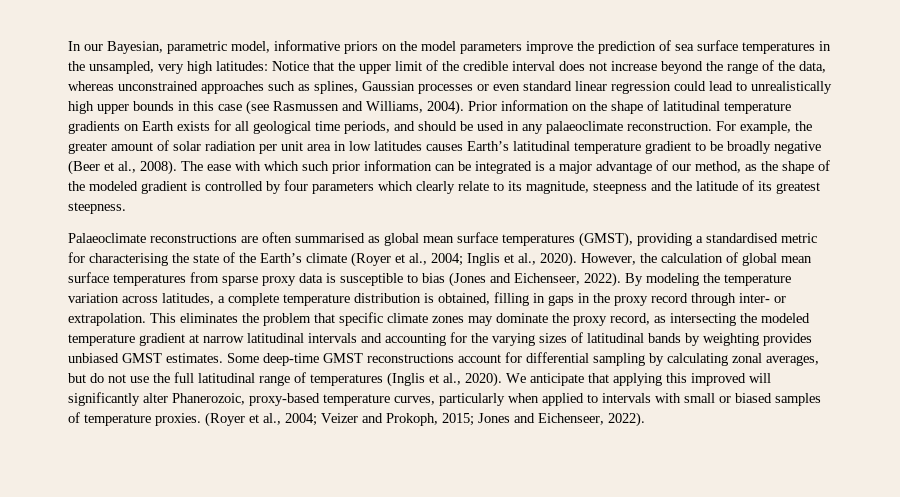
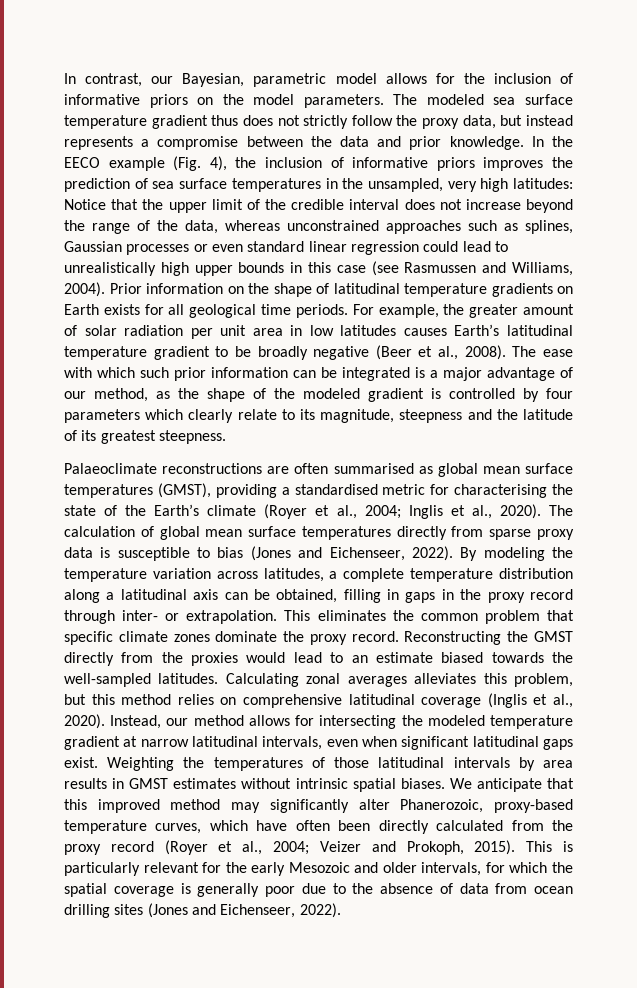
- In our Bayesian, parametric model, informative priors on the model parameters improve the prediction of sea surface temperatures in the unsampled, very high latitudes:
+ In contrast, our Bayesian, parametric model allows for the inclusion of informative priors on the model parameters. The modeled sea surface temperature gradient thus does not strictly follow the proxy data, but instead represents a compromise between the data and prior knowledge. In the EECO example (Fig. 4), the inclusion of informative priors improves the prediction of sea surface temperatures in the unsampled, very high latitudes:
- Prior information on the shape of latitudinal temperature gradients on Earth exists for all geological time periods, and should be used in any palaeoclimate reconstruction.
+ Prior information on the shape of latitudinal temperature gradients on Earth exists for all geological time periods.
- However, the calculation of global mean surface temperatures from sparse proxy data is susceptible to bias (Jones and Eichenseer, 2022).
+ The calculation of global mean surface temperatures directly from sparse proxy data is susceptible to bias (Jones and Eichenseer, 2022).
- By modeling the temperature variation across latitudes, a complete temperature distribution is obtained, filling in gaps in the proxy record through inter- or extrapolation.
+ By modeling the temperature variation across latitudes, a complete temperature distribution along a latitudinal axis can be obtained, filling in gaps in the proxy record through inter- or extrapolation.
- This eliminates the problem that specific climate zones may dominate the proxy record, as intersecting the modeled temperature gradient at narrow latitudinal intervals and accounting for the varying sizes of latitudinal bands by weighting provides unbiased GMST estimates. Some deep-time GMST reconstructions account for differential sampling by calculating zonal averages, but do not use the full latitudinal range of temperatures (Inglis et al., 2020).
+ This eliminates the common problem that specific climate zones dominate the proxy record. Reconstructing the GMST directly from the proxies would lead to an estimate biased towards the well-sampled latitudes. Calculating zonal averages alleviates this problem, but this method relies on comprehensive latitudinal coverage (Inglis et al., 2020). Instead, our method allows for intersecting the modeled temperature gradient at narrow latitudinal intervals, even when significant latitudinal gaps exist. Weighting the temperatures of those latitudinal intervals by area results in GMST estimates without intrinsic spatial biases.
- We anticipate that applying this improved will significantly alter Phanerozoic, proxy-based temperature curves, particularly when applied to intervals with small or biased samples of temperature proxies. (Royer et al., 2004; Veizer and Prokoph, 2015; Jones and Eichenseer, 2022).
+ We anticipate that this improved method may significantly alter Phanerozoic, proxy-based temperature curves, which have often been directly calculated from the proxy record (Royer et al., 2004; Veizer and Prokoph, 2015). This is particularly relevant for the early Mesozoic and older intervals, for which the spatial coverage is generally poor due to the absence of data from ocean drilling sites (Jones and Eichenseer, 2022).

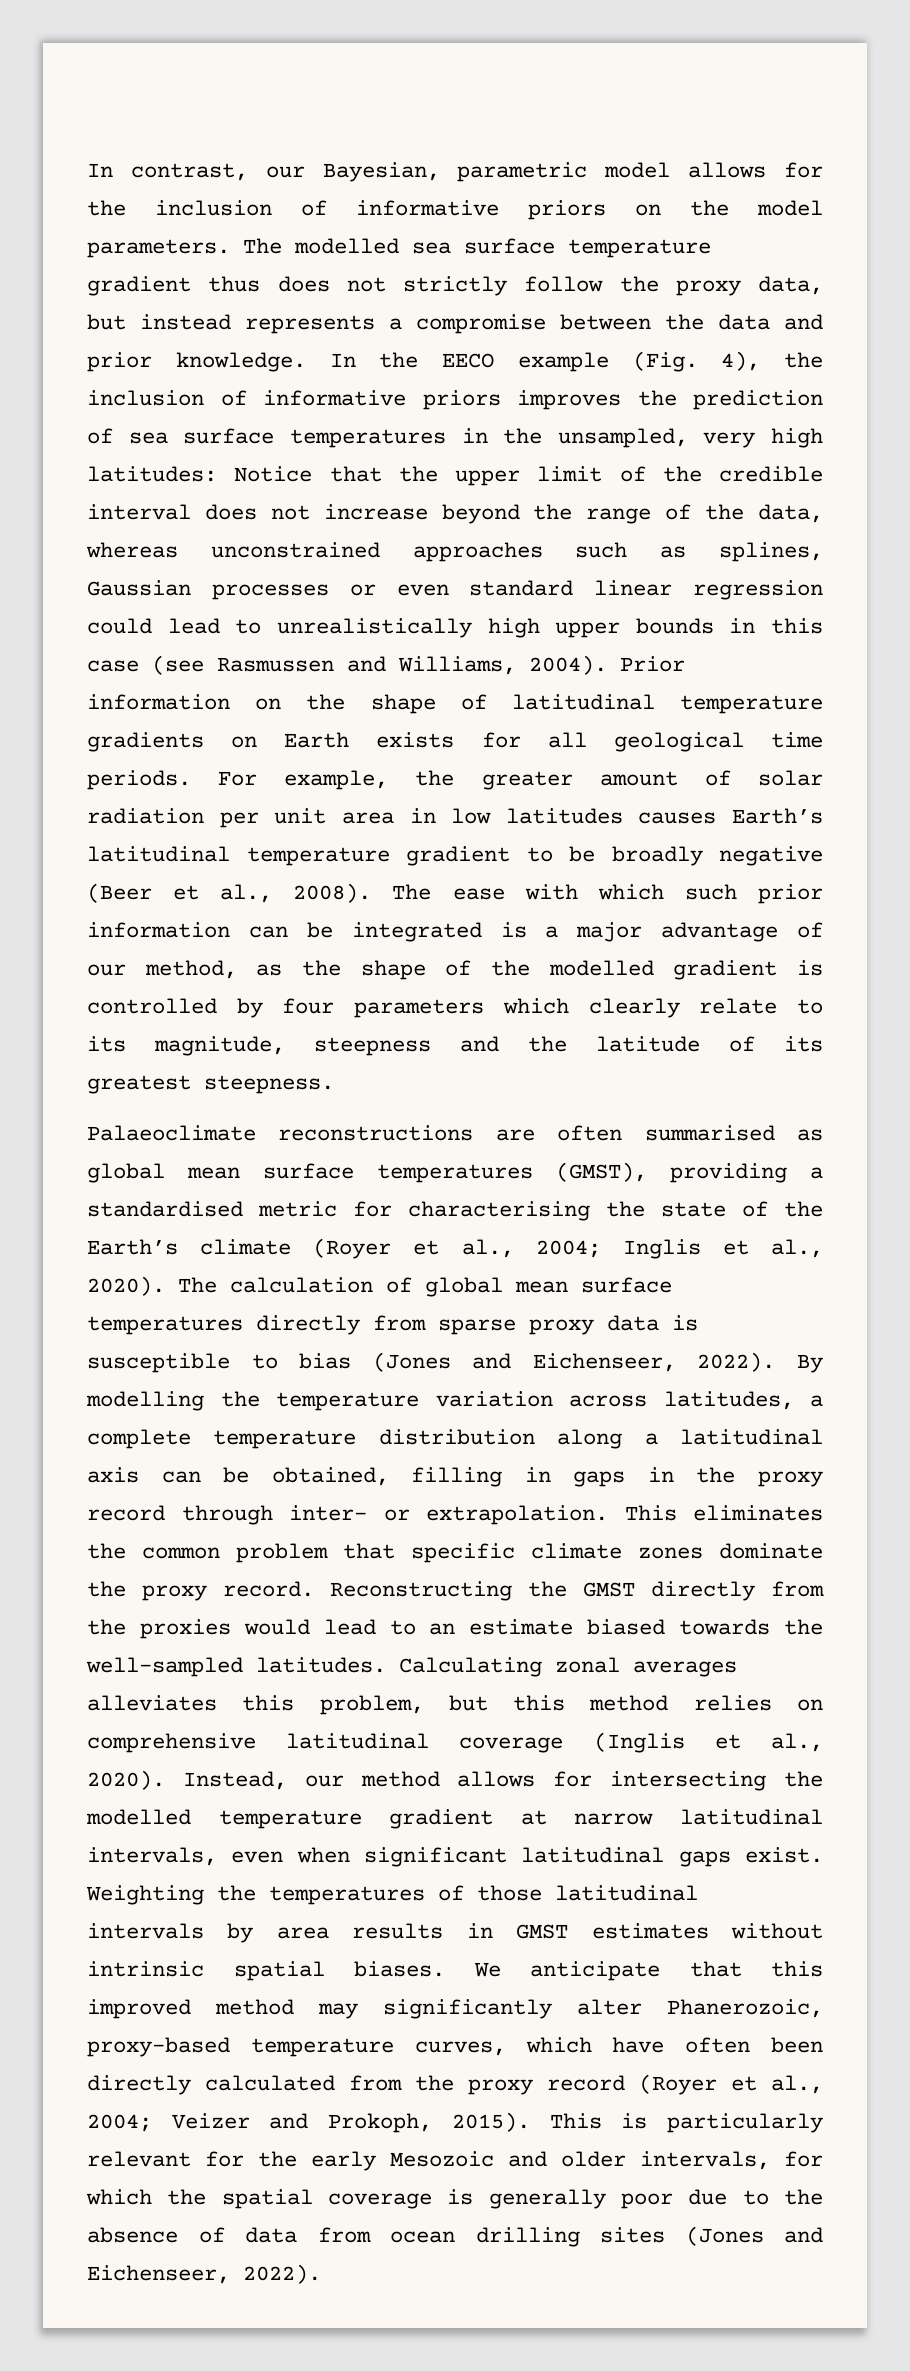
- The modeled sea surface temperature gradient thus does not strictly follow the proxy data, but instead represents a compromise between the data and prior knowledge.
+ The modelled sea surface temperature gradient thus does not strictly follow the proxy data, but instead represents a compromise between the data and prior knowledge.
- The ease with which such prior information can be integrated is a major advantage of our method, as the shape of the modeled gradient is controlled by four parameters which clearly relate to its magnitude, steepness and the latitude of its greatest steepness.
+ The ease with which such prior information can be integrated is a major advantage of our method, as the shape of the modelled gradient is controlled by four parameters which clearly relate to its magnitude, steepness and the latitude of its greatest steepness.
- By modeling the temperature variation across latitudes, a complete temperature distribution along a latitudinal axis can be obtained, filling in gaps in the proxy record through inter- or extrapolation.
+ By modelling the temperature variation across latitudes, a complete temperature distribution along a latitudinal axis can be obtained, filling in gaps in the proxy record through inter- or extrapolation.
- Instead, our method allows for intersecting the modeled temperature gradient at narrow latitudinal intervals, even when significant latitudinal gaps exist.
+ Instead, our method allows for intersecting the modelled temperature gradient at narrow latitudinal intervals, even when significant latitudinal gaps exist.

